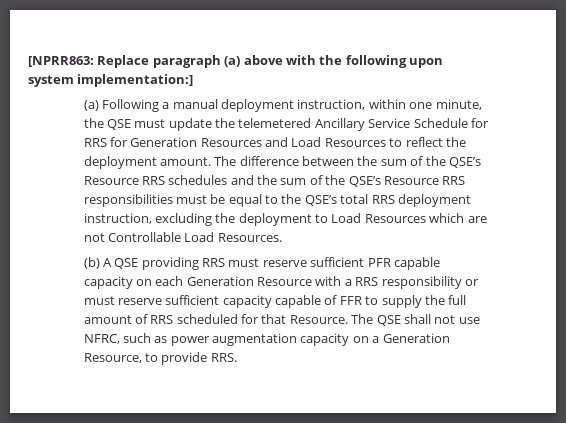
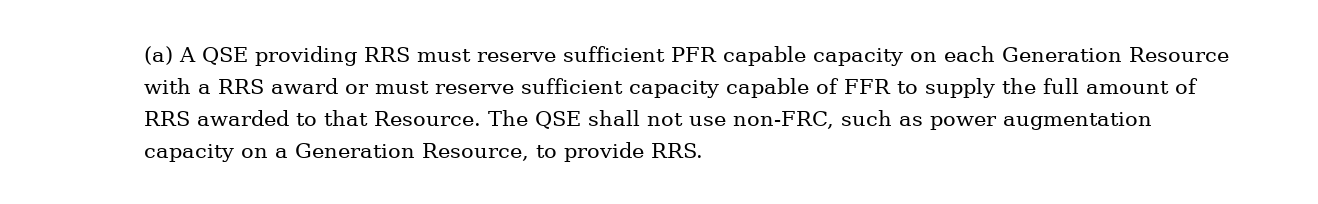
- [NPRR863: Replace paragraph (a) above with the following upon system implementation:]
- (a) Following a manual deployment instruction, within one minute, the QSE must update the telemetered Ancillary Service Schedule for RRS for Generation Resources and Load Resources to reflect the deployment amount. The difference between the sum of the QSE’s Resource RRS schedules and the sum of the QSE’s Resource RRS responsibilities must be equal to the QSE’s total RRS deployment instruction, excluding the deployment to Load Resources which are not Controllable Load Resources.
- (b) A QSE providing RRS must reserve sufficient PFR capable capacity on each Generation Resource with a RRS responsibility or must reserve sufficient capacity capable of FFR to supply the full amount of RRS scheduled for that Resource.
+ (a) A QSE providing RRS must reserve sufficient PFR capable capacity on each Generation Resource with a RRS award or must reserve sufficient capacity capable of FFR to supply the full amount of RRS awarded to that Resource.
- The QSE shall not use NFRC, such as power augmentation capacity on a Generation Resource, to provide RRS.
+ The QSE shall not use non-FRC, such as power augmentation capacity on a Generation Resource, to provide RRS.

